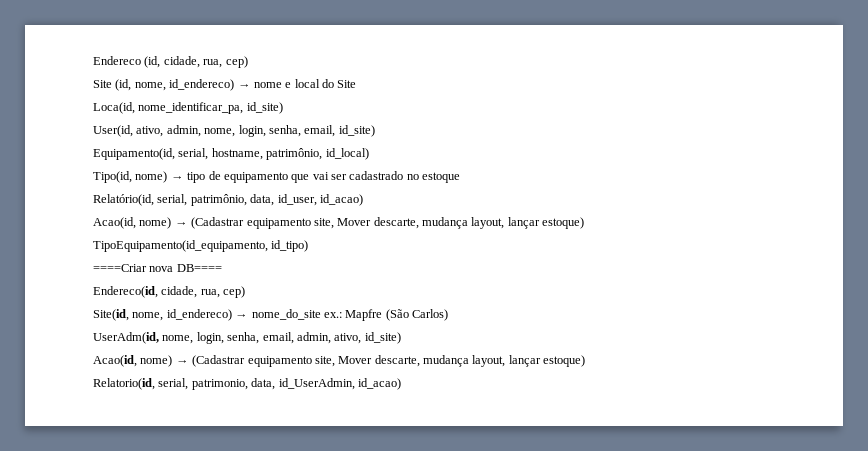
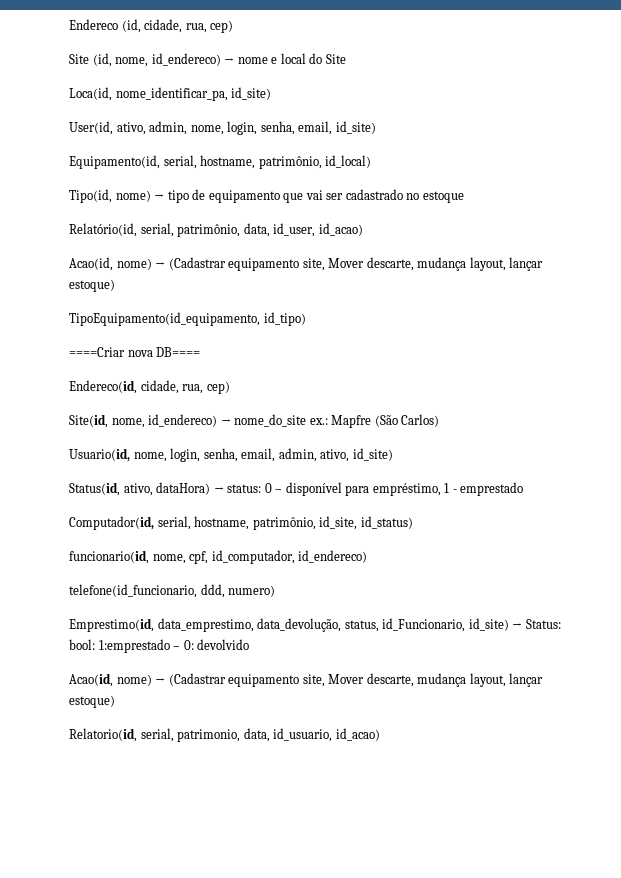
- UserAdm(id, nome, login, senha, email, admin, ativo, id_site)
+ Usuario(id, nome, login, senha, email, admin, ativo, id_site)
+ Status(id, ativo, dataHora) → status: 0 – disponível para empréstimo, 1 - emprestado
+ Computador(id, serial, hostname, patrimônio, id_site, id_status)
+ funcionario(id, nome, cpf, id_computador, id_endereco)
+ telefone(id_funcionario, ddd, numero)
+ Emprestimo(id, data_emprestimo, data_devolução, status, id_Funcionario, id_site) → Status: bool: 1:emprestado – 0: devolvido
- Relatorio(id, serial, patrimonio, data, id_UserAdmin, id_acao)
+ Relatorio(id, serial, patrimonio, data, id_usuario, id_acao)

